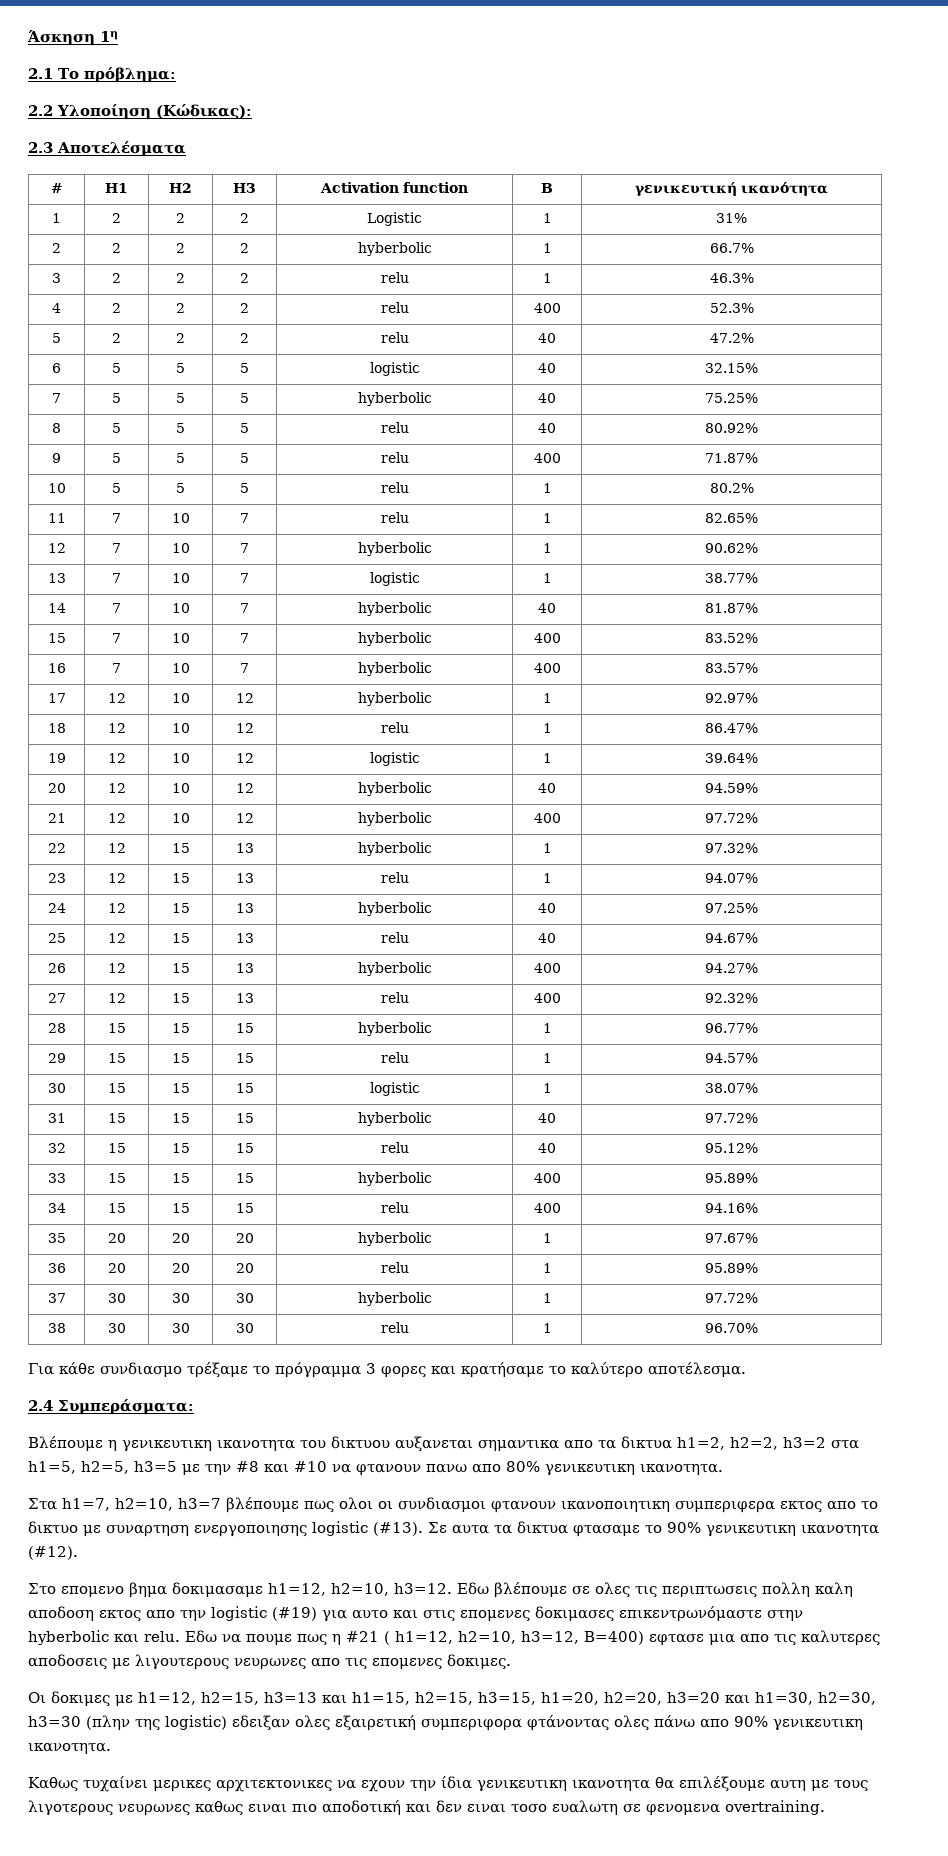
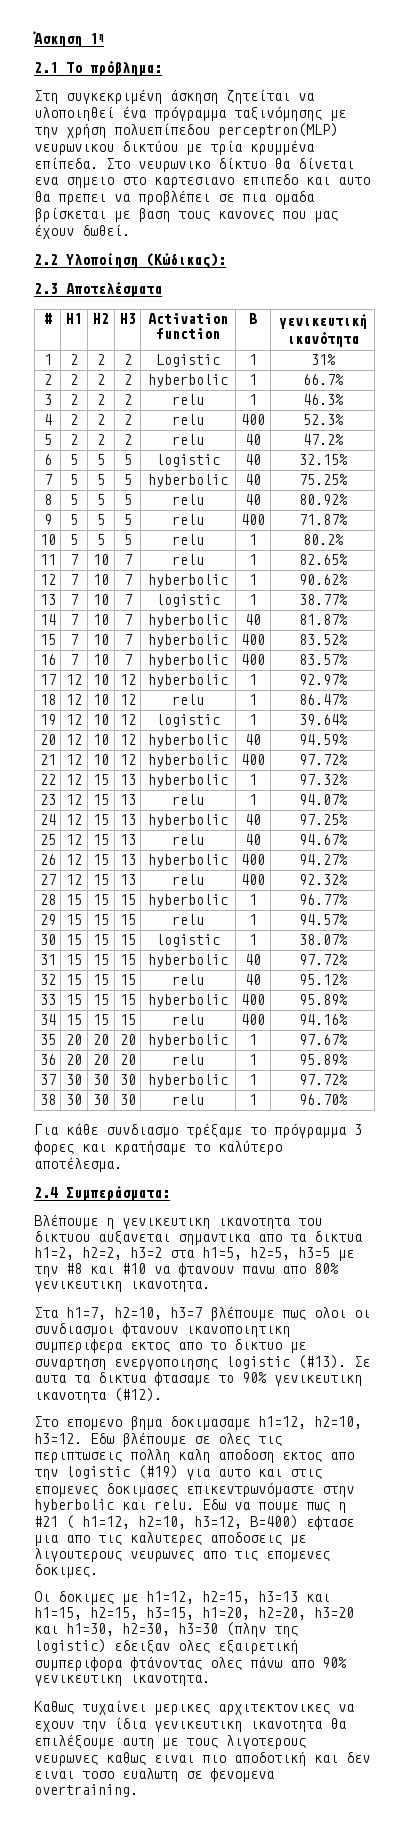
+ Στη συγκεκριμένη άσκηση ζητείται να υλοποιηθεί ένα πρόγραμμα ταξινόμησης με την χρήση πολυεπίπεδου perceptron(MLP) νευρωνικου δικτύου με τρία κρυμμένα επίπεδα. Στο νευρωνικο δίκτυο θα δίνεται ενα σημειο στο καρτεσιανο επιπεδο και αυτο θα πρεπει να προβλέπει σε πια ομαδα βρίσκεται με βαση τους κανονες που μας έχουν δωθεί.

